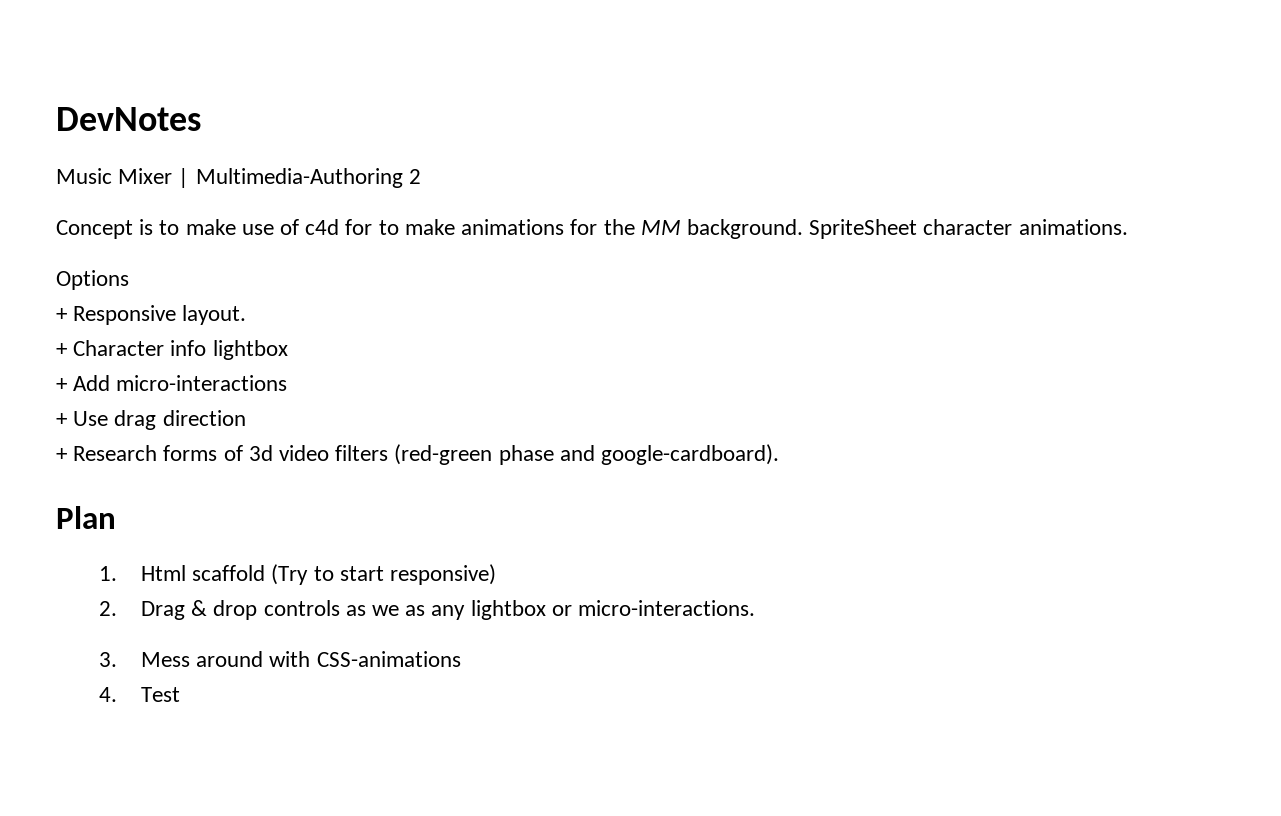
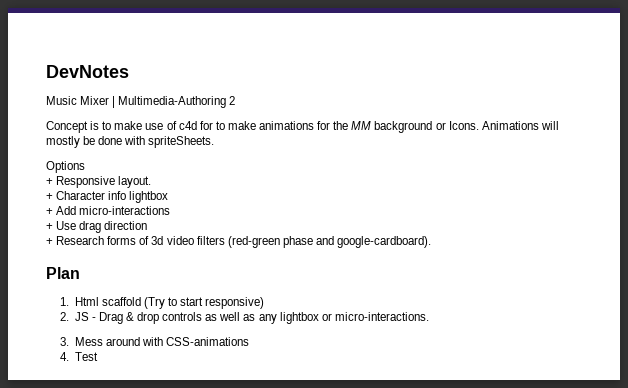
- Concept is to make use of c4d for to make animations for the MM background. SpriteSheet character animations.
+ Concept is to make use of c4d for to make animations for the MM background or Icons. Animations will mostly be done with spriteSheets.
- 2. Drag & drop controls as we as any lightbox or micro-interactions.
+ 2. JS - Drag & drop controls as well as any lightbox or micro-interactions.

